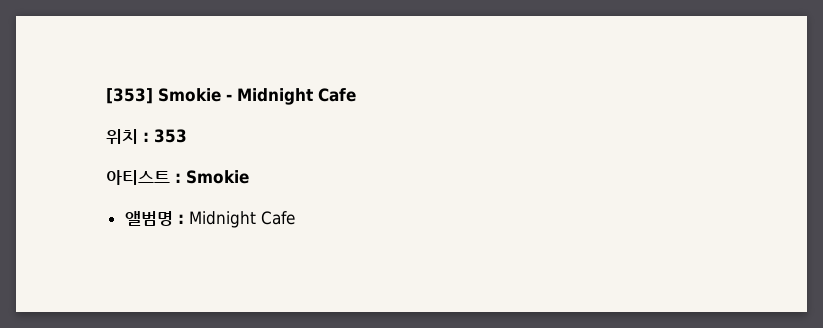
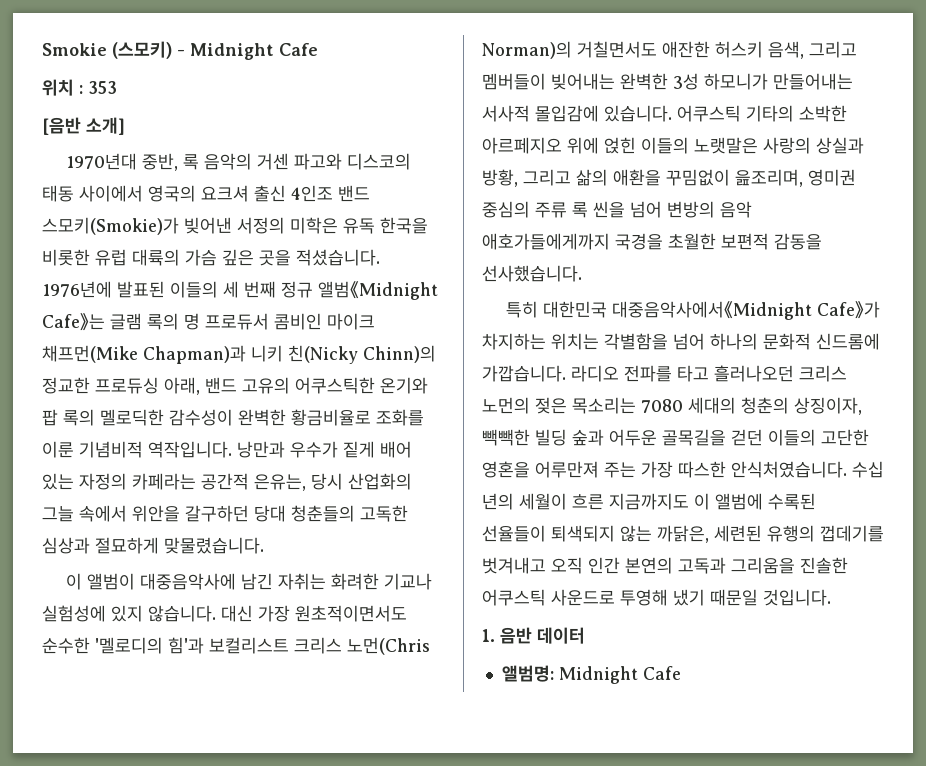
- [353] Smokie - Midnight Cafe
+ Smokie (스모키) - Midnight Cafe
- 아티스트 : Smokie
- 앨범명 : Midnight Cafe
+ [음반 소개]
+ 1970년대 중반, 록 음악의 거센 파고와 디스코의 태동 사이에서 영국의 요크셔 출신 4인조 밴드 스모키(Smokie)가 빚어낸 서정의 미학은 유독 한국을 비롯한 유럽 대륙의 가슴 깊은 곳을 적셨습니다. 1976년에 발표된 이들의 세 번째 정규 앨범《Midnight Cafe》는 글램 록의 명 프로듀서 콤비인 마이크 채프먼(Mike Chapman)과 니키 친(Nicky Chinn)의 정교한 프로듀싱 아래, 밴드 고유의 어쿠스틱한 온기와 팝 록의 멜로딕한 감수성이 완벽한 황금비율로 조화를 이룬 기념비적 역작입니다. 낭만과 우수가 짙게 배어 있는 자정의 카페라는 공간적 은유는, 당시 산업화의 그늘 속에서 위안을 갈구하던 당대 청춘들의 고독한 심상과 절묘하게 맞물렸습니다.
+ 이 앨범이 대중음악사에 남긴 자취는 화려한 기교나 실험성에 있지 않습니다. 대신 가장 원초적이면서도 순수한 '멜로디의 힘'과 보컬리스트 크리스 노먼(Chris Norman)의 거칠면서도 애잔한 허스키 음색, 그리고 멤버들이 빚어내는 완벽한 3성 하모니가 만들어내는 서사적 몰입감에 있습니다. 어쿠스틱 기타의 소박한 아르페지오 위에 얹힌 이들의 노랫말은 사랑의 상실과 방황, 그리고 삶의 애환을 꾸밈없이 읊조리며, 영미권 중심의 주류 록 씬을 넘어 변방의 음악 애호가들에게까지 국경을 초월한 보편적 감동을 선사했습니다.
+ 특히 대한민국 대중음악사에서《Midnight Cafe》가 차지하는 위치는 각별함을 넘어 하나의 문화적 신드롬에 가깝습니다. 라디오 전파를 타고 흘러나오던 크리스 노먼의 젖은 목소리는 7080 세대의 청춘의 상징이자, 빽빽한 빌딩 숲과 어두운 골목길을 걷던 이들의 고단한 영혼을 어루만져 주는 가장 따스한 안식처였습니다. 수십 년의 세월이 흐른 지금까지도 이 앨범에 수록된 선율들이 퇴색되지 않는 까닭은, 세련된 유행의 껍데기를 벗겨내고 오직 인간 본연의 고독과 그리움을 진솔한 어쿠스틱 사운드로 투영해 냈기 때문일 것입니다.
+ 1. 음반 데이터
+ 앨범명: Midnight Cafe

